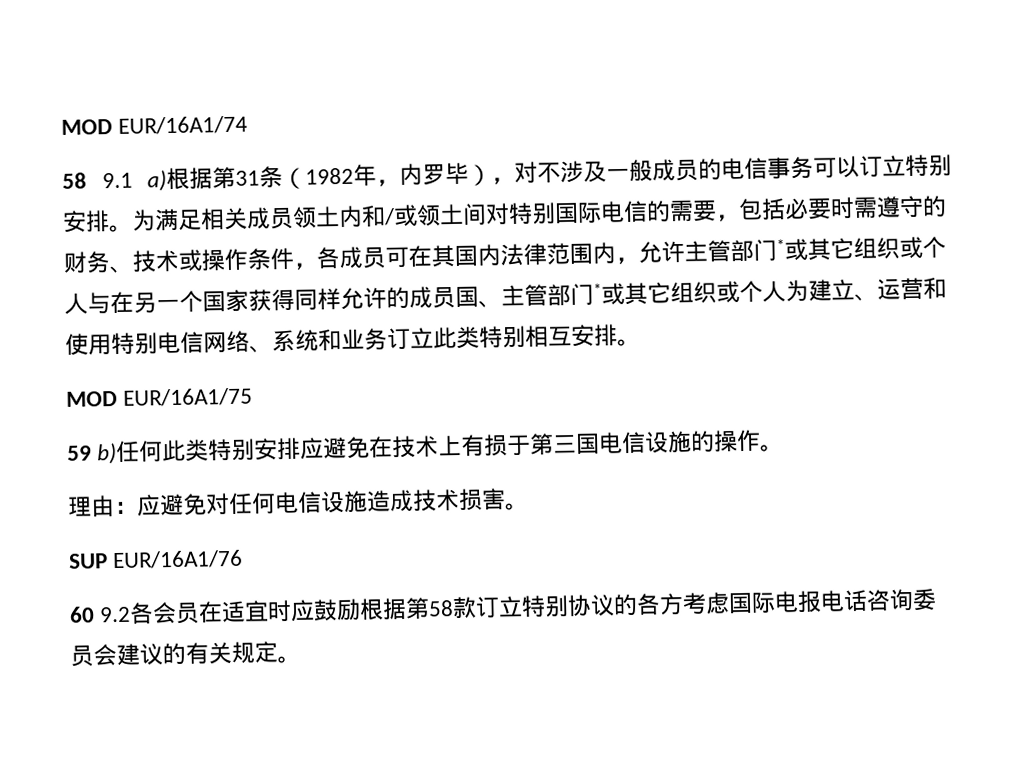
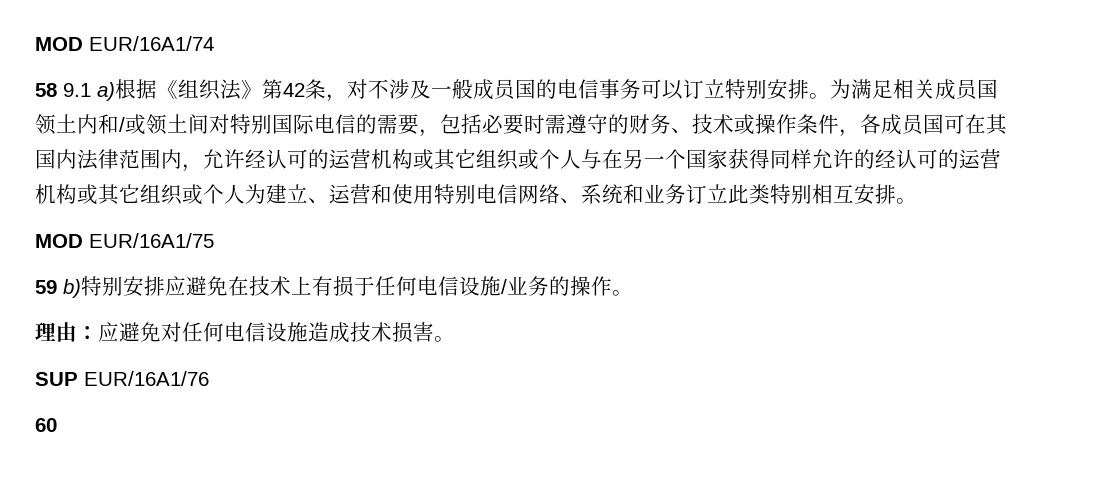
- 58 9.1 a)根据第31条（1982年，内罗毕），对不涉及一般成员的电信事务可以订立特别安排。
+ 58 9.1 a)根据《组织法》第42条，对不涉及一般成员国的电信事务可以订立特别安排。
- 为满足相关成员领土内和/或领土间对特别国际电信的需要，包括必要时需遵守的财务、技术或操作条件，各成员可在其国内法律范围内，允许主管部门*或其它组织或个人与在另一个国家获得同样允许的成员国、主管部门*或其它组织或个人为建立、运营和使用特别电信网络、系统和业务订立此类特别相互安排。
+ 为满足相关成员国领土内和/或领土间对特别国际电信的需要，包括必要时需遵守的财务、技术或操作条件，各成员国可在其国内法律范围内，允许经认可的运营机构或其它组织或个人与在另一个国家获得同样允许的经认可的运营机构或其它组织或个人为建立、运营和使用特别电信网络、系统和业务订立此类特别相互安排。
- 59 b)任何此类特别安排应避免在技术上有损于第三国电信设施的操作。
+ 59 b)特别安排应避免在技术上有损于任何电信设施/业务的操作。
- 60 9.2各会员在适宜时应鼓励根据第58款订立特别协议的各方考虑国际电报电话咨询委员会建议的有关规定。
+ 60

